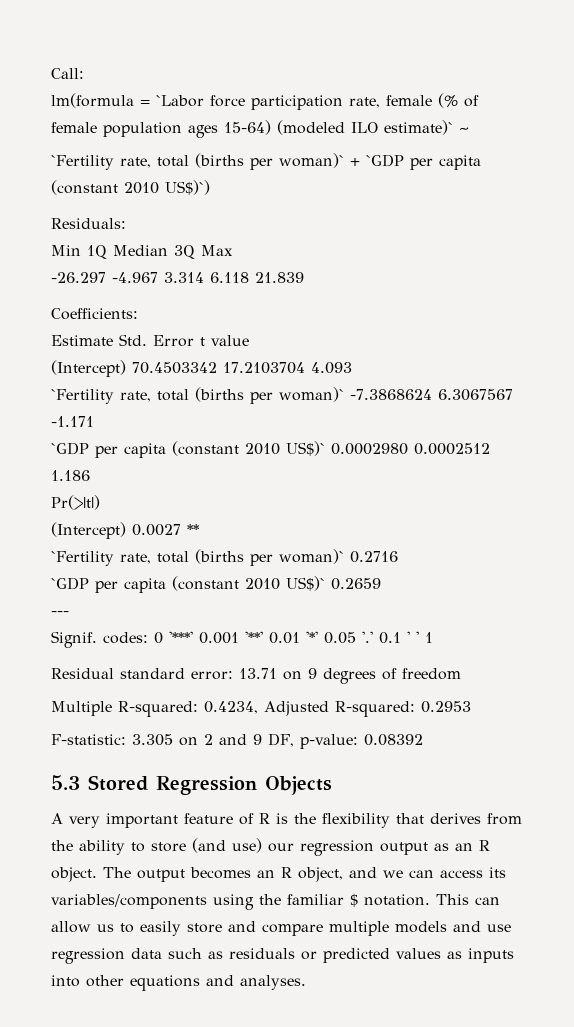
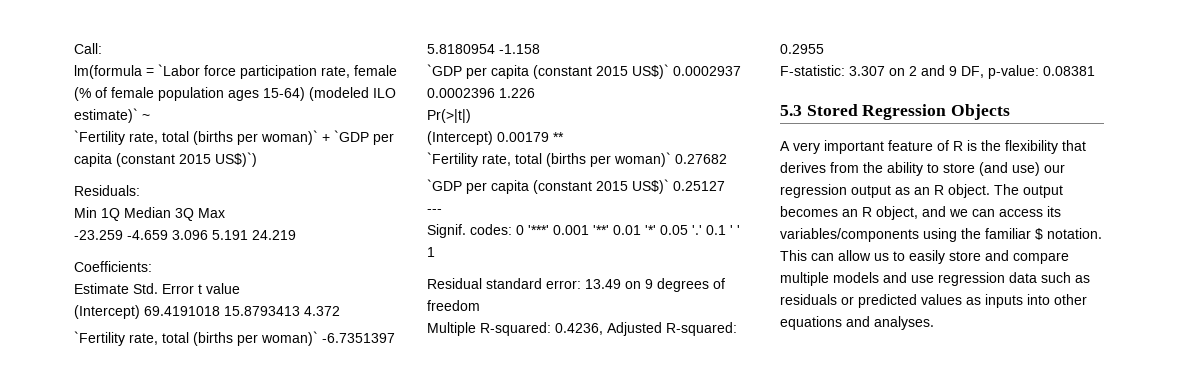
- `Fertility rate, total (births per woman)` + `GDP per capita (constant 2010 US$)`)
+ `Fertility rate, total (births per woman)` + `GDP per capita (constant 2015 US$)`)
- -26.297 -4.967 3.314 6.118 21.839
+ -23.259 -4.659 3.096 5.191 24.219
- (Intercept) 70.4503342 17.2103704 4.093
- `Fertility rate, total (births per woman)` -7.3868624 6.3067567 -1.171
- `GDP per capita (constant 2010 US$)` 0.0002980 0.0002512 1.186
+ (Intercept) 69.4191018 15.8793413 4.372
+ `Fertility rate, total (births per woman)` -6.7351397 5.8180954 -1.158
+ `GDP per capita (constant 2015 US$)` 0.0002937 0.0002396 1.226
- (Intercept) 0.0027 **
+ (Intercept) 0.00179 **
- `Fertility rate, total (births per woman)` 0.2716
- `GDP per capita (constant 2010 US$)` 0.2659
+ `Fertility rate, total (births per woman)` 0.27682
+ `GDP per capita (constant 2015 US$)` 0.25127
- Residual standard error: 13.71 on 9 degrees of freedom
+ Residual standard error: 13.49 on 9 degrees of freedom
- Multiple R-squared: 0.4234, Adjusted R-squared: 0.2953
+ Multiple R-squared: 0.4236, Adjusted R-squared: 0.2955
- F-statistic: 3.305 on 2 and 9 DF, p-value: 0.08392
+ F-statistic: 3.307 on 2 and 9 DF, p-value: 0.08381

